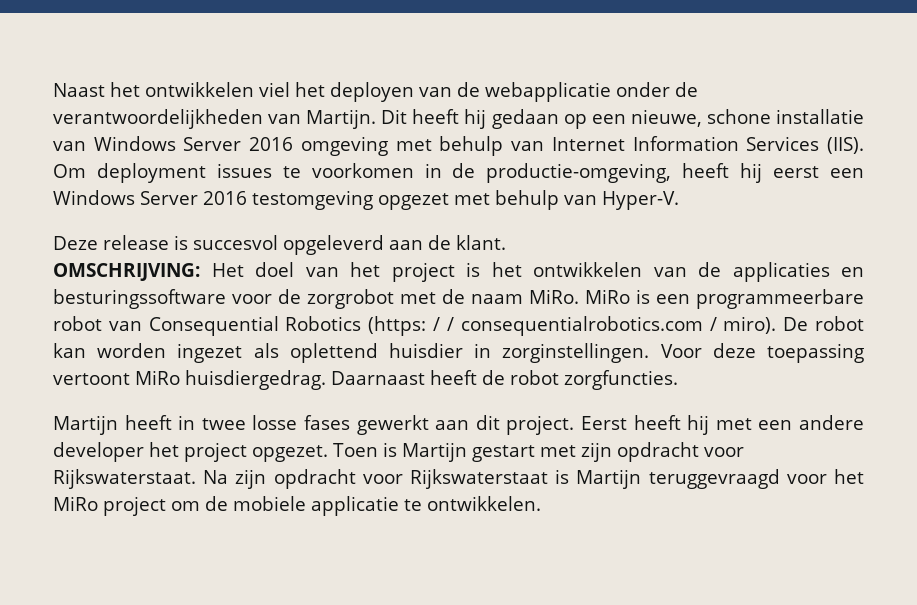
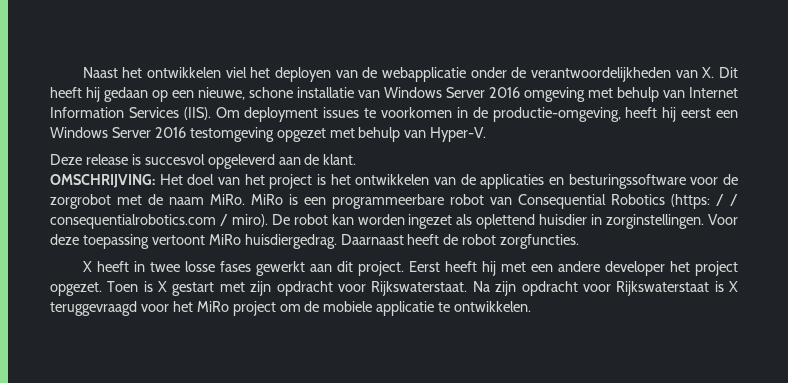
- Naast het ontwikkelen viel het deployen van de webapplicatie onder de verantwoordelijkheden van Martijn. Dit heeft hij gedaan op een nieuwe, schone installatie van Windows Server 2016 omgeving met behulp van Internet Information Services (IIS).
+ Naast het ontwikkelen viel het deployen van de webapplicatie onder de verantwoordelijkheden van X. Dit heeft hij gedaan op een nieuwe, schone installatie van Windows Server 2016 omgeving met behulp van Internet Information Services (IIS).
- Martijn heeft in twee losse fases gewerkt aan dit project.
+ X heeft in twee losse fases gewerkt aan dit project.
- Toen is Martijn gestart met zijn opdracht voor Rijkswaterstaat.
+ Toen is X gestart met zijn opdracht voor Rijkswaterstaat.
- Na zijn opdracht voor Rijkswaterstaat is Martijn teruggevraagd voor het MiRo project om de mobiele applicatie te ontwikkelen.
+ Na zijn opdracht voor Rijkswaterstaat is X teruggevraagd voor het MiRo project om de mobiele applicatie te ontwikkelen.

